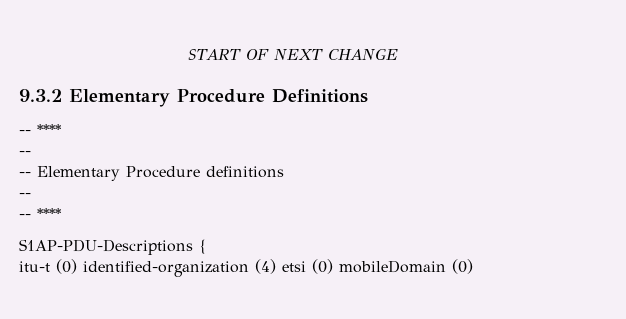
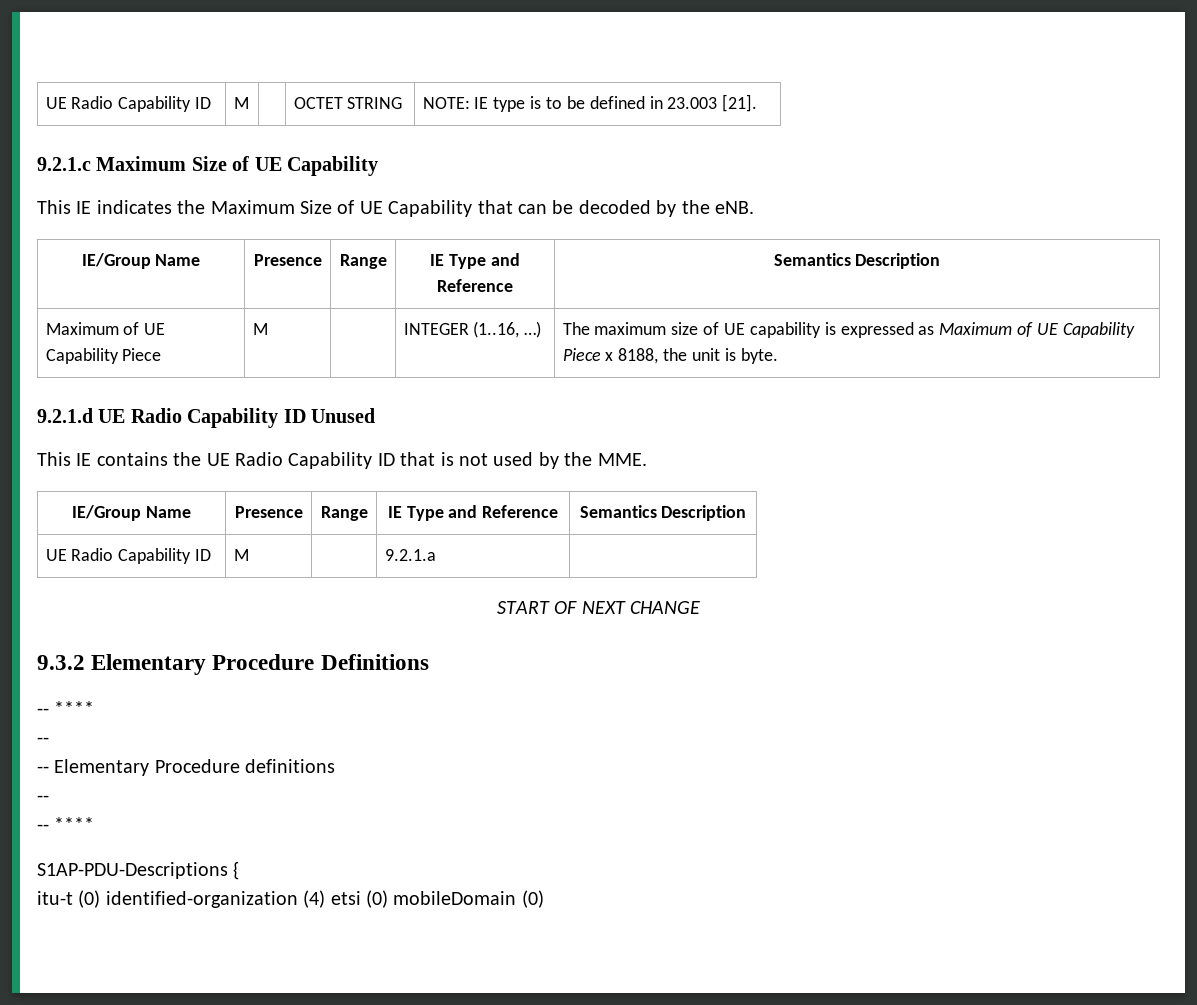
+ UE Radio Capability ID | M | | OCTET STRING | NOTE: IE type is to be defined in 23.003 [21].
+ 9.2.1.c Maximum Size of UE Capability
+ This IE indicates the Maximum Size of UE Capability that can be decoded by the eNB.
+ IE/Group Name | Presence | Range | IE Type and Reference | Semantics Description
+ Maximum of UE Capability Piece | M | | INTEGER (1..16, …) | The maximum size of UE capability is expressed as Maximum of UE Capability Piece x 8188, the unit is byte.
+ 9.2.1.d UE Radio Capability ID Unused
+ This IE contains the UE Radio Capability ID that is not used by the MME.
+ IE/Group Name | Presence | Range | IE Type and Reference | Semantics Description
+ UE Radio Capability ID | M | | 9.2.1.a |

